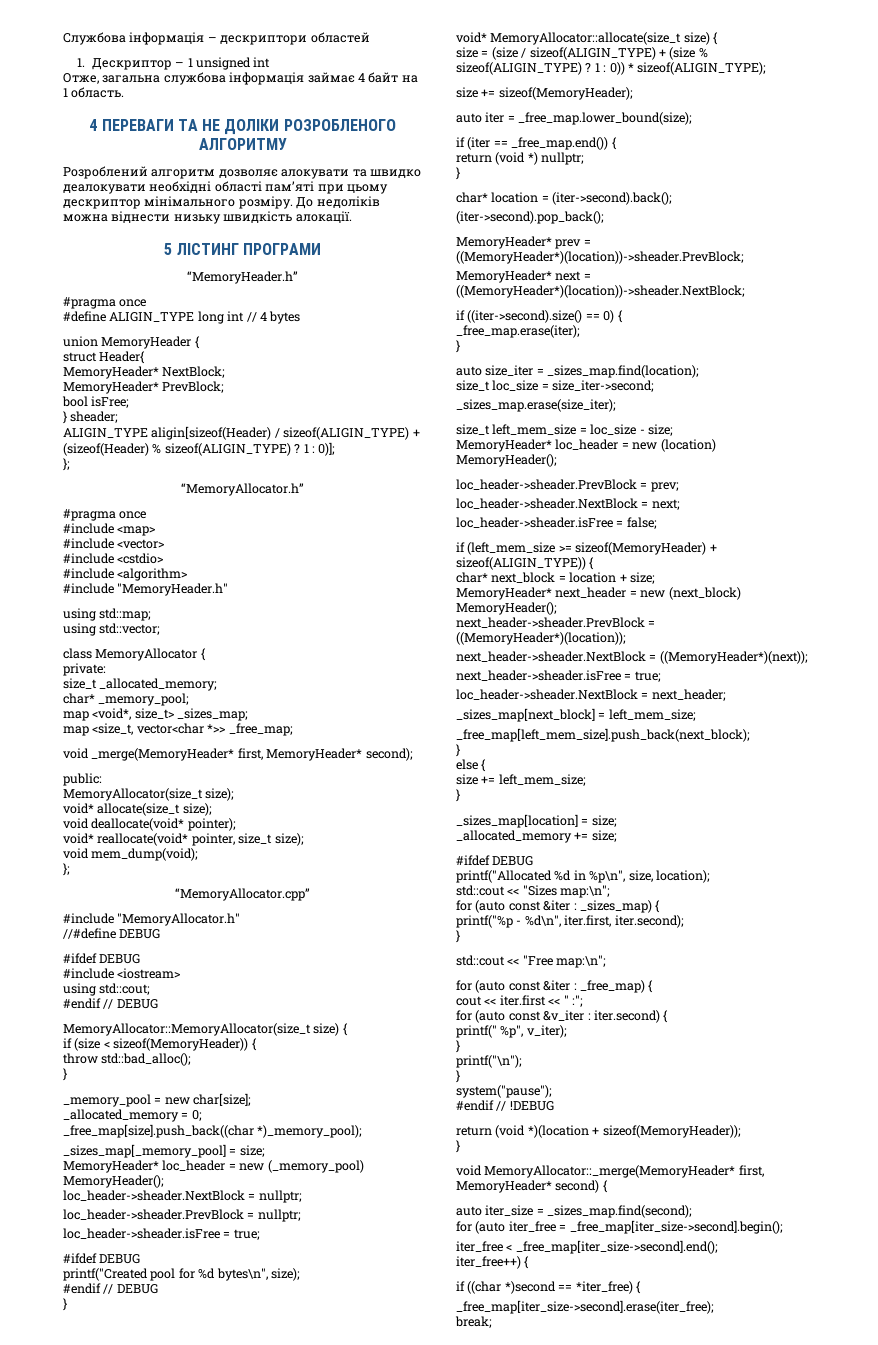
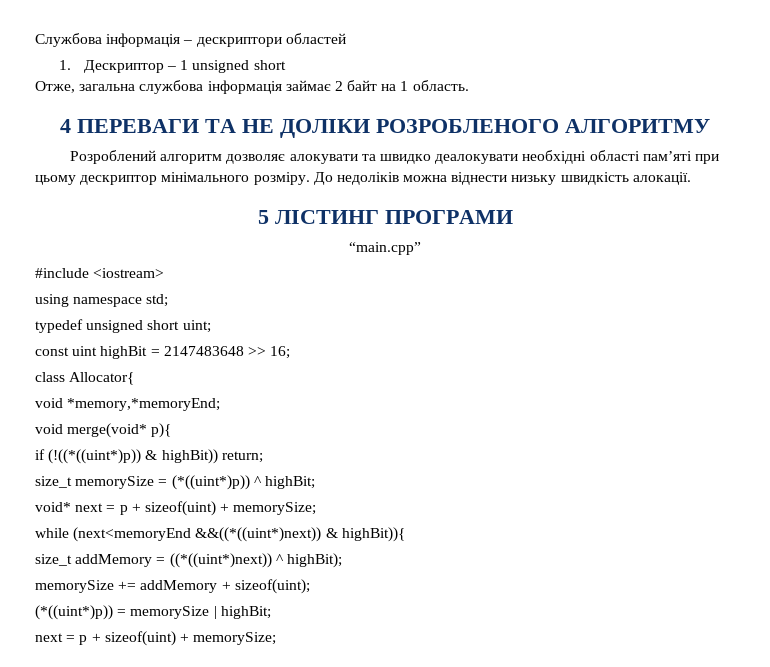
- 1. Дескриптор – 1 unsigned int
+ 1. Дескриптор – 1 unsigned short
- Отже, загальна службова інформація займає 4 байт на 1 область.
+ Отже, загальна службова інформація займає 2 байт на 1 область.
  5 ЛІСТИНГ ПРОГРАМИ
- “MemoryHeader.h”
- #pragma once
- #define ALIGIN_TYPE long int // 4 bytes
- union MemoryHeader {
- struct Header{
- MemoryHeader* NextBlock;
- MemoryHeader* PrevBlock;
- bool isFree;
- } sheader;
- ALIGIN_TYPE aligin[sizeof(Header) / sizeof(ALIGIN_TYPE) + (sizeof(Header) % sizeof(ALIGIN_TYPE) ? 1 : 0)];
- };
- “MemoryAllocator.h”
- #pragma once
- #include <map>
- #include <vector>
- #include <cstdio>
- #include <algorithm>
- #include "MemoryHeader.h"
- using std::map;
- using std::vector;
- class MemoryAllocator {
- private:
- size_t _allocated_memory;
- char* _memory_pool;
- map <void*, size_t> _sizes_map;
- map <size_t, vector<char *>> _free_map;
- void _merge(MemoryHeader* first, MemoryHeader* second);
- public:
- MemoryAllocator(size_t size);
- void* allocate(size_t size);
- void deallocate(void* pointer);
- void* reallocate(void* pointer, size_t size);
- void mem_dump(void);
- };
- “MemoryAllocator.cpp”
- #include "MemoryAllocator.h"
- //#define DEBUG
- #ifdef DEBUG
+ “main.cpp”
  #include <iostream>
- using std::cout;
- #endif // DEBUG
- MemoryAllocator::MemoryAllocator(size_t size) {
- if (size < sizeof(MemoryHeader)) {
- throw std::bad_alloc();
- }
- _memory_pool = new char[size];
- _allocated_memory = 0;
- _free_map[size].push_back((char *)_memory_pool);
- _sizes_map[_memory_pool] = size;
- MemoryHeader* loc_header = new (_memory_pool) MemoryHeader();
- loc_header->sheader.NextBlock = nullptr;
- loc_header->sheader.PrevBlock = nullptr;
- loc_header->sheader.isFree = true;
- #ifdef DEBUG
- printf("Created pool for %d bytes\n", size);
- #endif // DEBUG
- }
- void* MemoryAllocator::allocate(size_t size) {
- size = (size / sizeof(ALIGIN_TYPE) + (size % sizeof(ALIGIN_TYPE) ? 1 : 0)) * sizeof(ALIGIN_TYPE);
- size += sizeof(MemoryHeader);
- auto iter = _free_map.lower_bound(size);
- if (iter == _free_map.end()) {
- return (void *) nullptr;
- }
- char* location = (iter->second).back();
- (iter->second).pop_back();
- MemoryHeader* prev = ((MemoryHeader*)(location))->sheader.PrevBlock;
- MemoryHeader* next = ((MemoryHeader*)(location))->sheader.NextBlock;
- if ((iter->second).size() == 0) {
- _free_map.erase(iter);
- }
- auto size_iter = _sizes_map.find(location);
- size_t loc_size = size_iter->second;
- _sizes_map.erase(size_iter);
- size_t left_mem_size = loc_size - size;
- MemoryHeader* loc_header = new (location) MemoryHeader();
- loc_header->sheader.PrevBlock = prev;
- loc_header->sheader.NextBlock = next;
- loc_header->sheader.isFree = false;
- if (left_mem_size >= sizeof(MemoryHeader) + sizeof(ALIGIN_TYPE)) {
- char* next_block = location + size;
- MemoryHeader* next_header = new (next_block) MemoryHeader();
- next_header->sheader.PrevBlock = ((MemoryHeader*)(location));
- next_header->sheader.NextBlock = ((MemoryHeader*)(next));
- next_header->sheader.isFree = true;
- loc_header->sheader.NextBlock = next_header;
- _sizes_map[next_block] = left_mem_size;
- _free_map[left_mem_size].push_back(next_block);
- }
- else {
- size += left_mem_size;
- }
- _sizes_map[location] = size;
- _allocated_memory += size;
- #ifdef DEBUG
- printf("Allocated %d in %p\n", size, location);
- std::cout << "Sizes map:\n";
- for (auto const &iter : _sizes_map) {
- printf("%p - %d\n", iter.first, iter.second);
- }
- std::cout << "Free map:\n";
- for (auto const &iter : _free_map) {
- cout << iter.first << " :";
- for (auto const &v_iter : iter.second) {
- printf(" %p", v_iter);
- }
- printf("\n");
- }
- system("pause");
- #endif // !DEBUG
- return (void *)(location + sizeof(MemoryHeader));
- }
- void MemoryAllocator::_merge(MemoryHeader* first, MemoryHeader* second) {
- auto iter_size = _sizes_map.find(second);
- for (auto iter_free = _free_map[iter_size->second].begin();
- iter_free < _free_map[iter_size->second].end();
- iter_free++) {
- if ((char *)second == *iter_free) {
- _free_map[iter_size->second].erase(iter_free);
- break;
+ using namespace std;
+ typedef unsigned short uint;
+ const uint highBit = 2147483648 >> 16;
+ class Allocator{
+ void *memory,*memoryEnd;
+ void merge(void* p){
+ if (!((*((uint*)p)) & highBit)) return;
+ size_t memorySize = (*((uint*)p)) ^ highBit;
+ void* next = p + sizeof(uint) + memorySize;
+ while (next<memoryEnd &&((*((uint*)next)) & highBit)){
+ size_t addMemory = ((*((uint*)next)) ^ highBit);
+ memorySize += addMemory + sizeof(uint);
+ (*((uint*)p)) = memorySize | highBit;
+ next = p + sizeof(uint) + memorySize;

